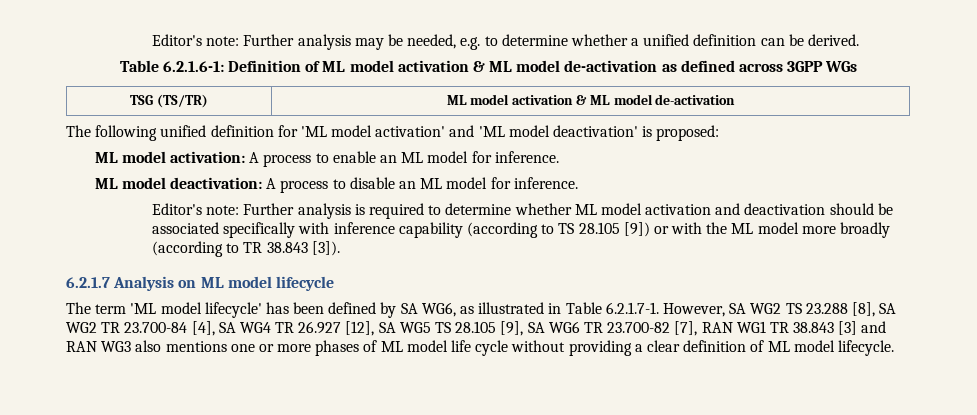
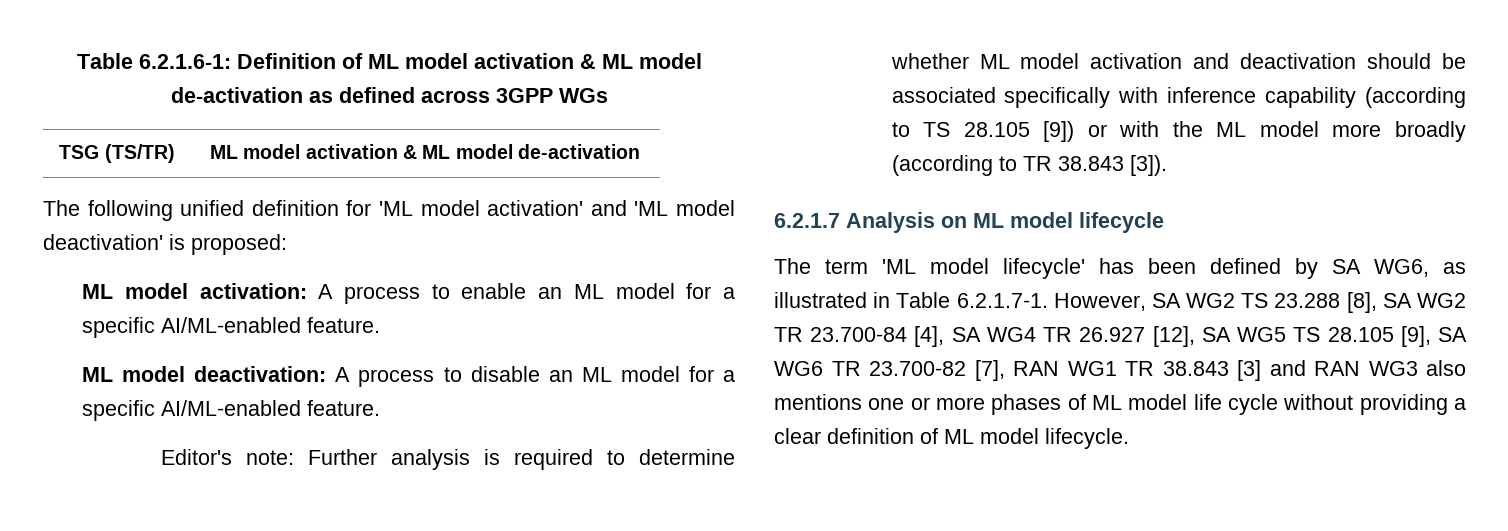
- Editor's note: Further analysis may be needed, e.g. to determine whether a unified definition can be derived.
- ML model activation: A process to enable an ML model for inference.
+ ML model activation: A process to enable an ML model for a specific AI/ML-enabled feature.
- ML model deactivation: A process to disable an ML model for inference.
+ ML model deactivation: A process to disable an ML model for a specific AI/ML-enabled feature.

